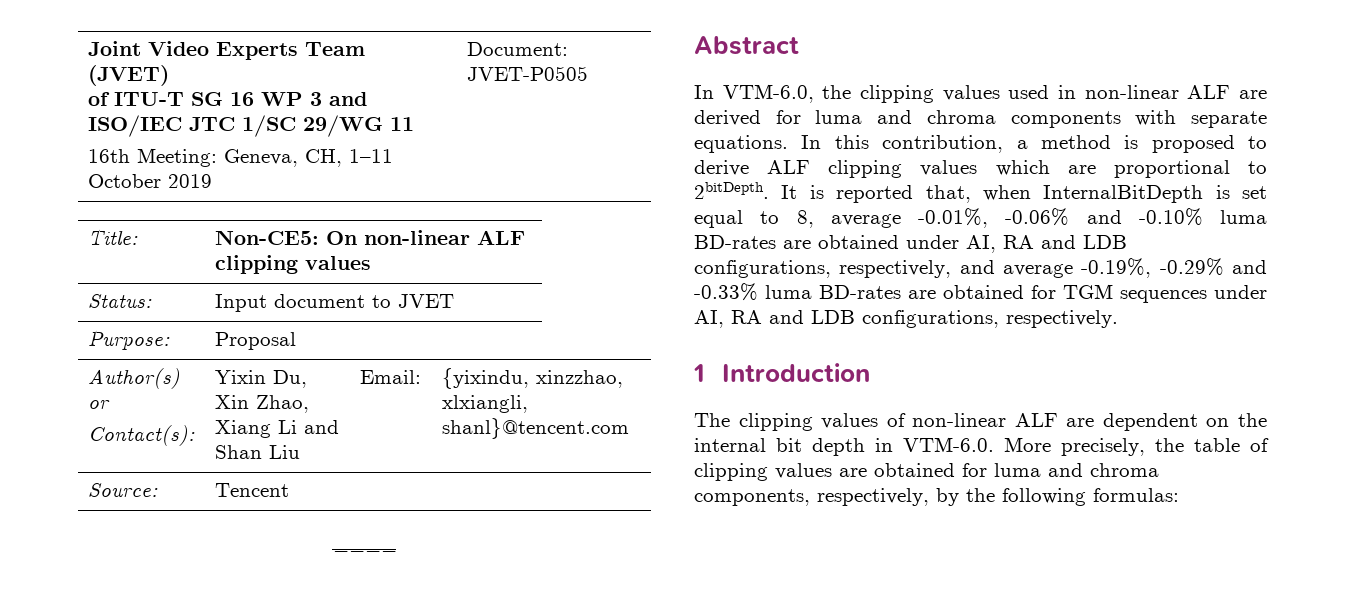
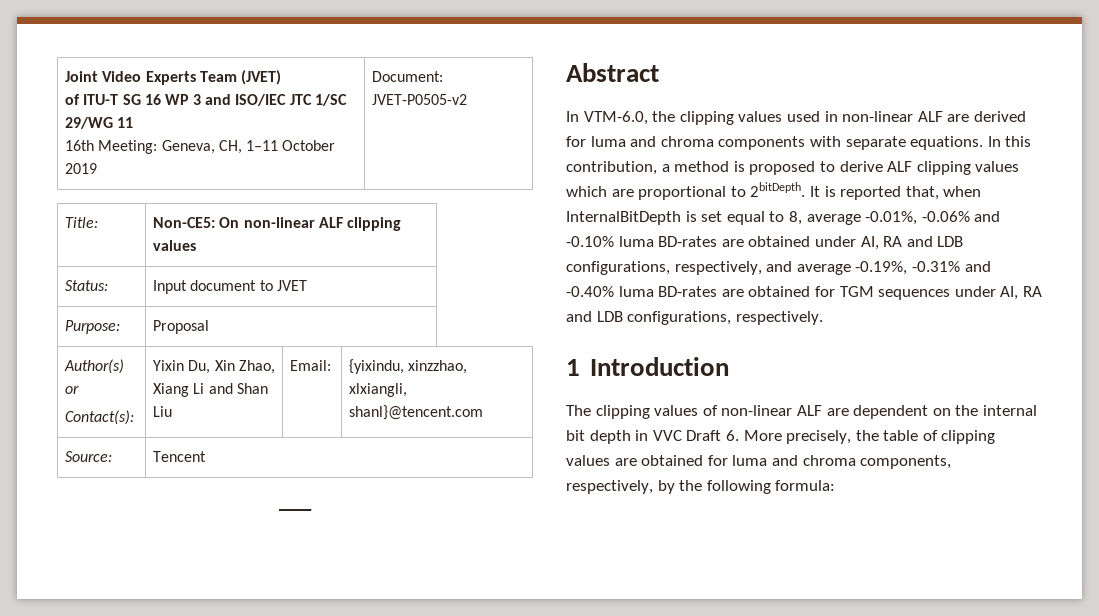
  Joint Video Experts Team (JVET)
  of ITU-T SG 16 WP 3 and ISO/IEC JTC 1/SC 29/WG 11
- 16th Meeting: Geneva, CH, 1–11 October 2019 | Document: JVET-P0505
+ 16th Meeting: Geneva, CH, 1–11 October 2019 | Document: JVET-P0505-v2
- It is reported that, when InternalBitDepth is set equal to 8, average -0.01%, -0.06% and -0.10% luma BD-rates are obtained under AI, RA and LDB configurations, respectively, and average -0.19%, -0.29% and -0.33% luma BD-rates are obtained for TGM sequences under AI, RA and LDB configurations, respectively.
+ It is reported that, when InternalBitDepth is set equal to 8, average -0.01%, -0.06% and -0.10% luma BD-rates are obtained under AI, RA and LDB configurations, respectively, and average -0.19%, -0.31% and -0.40% luma BD-rates are obtained for TGM sequences under AI, RA and LDB configurations, respectively.
- The clipping values of non-linear ALF are dependent on the internal bit depth in VTM-6.0. More precisely, the table of clipping values are obtained for luma and chroma components, respectively, by the following formulas:
+ The clipping values of non-linear ALF are dependent on the internal bit depth in VVC Draft 6. More precisely, the table of clipping values are obtained for luma and chroma components, respectively, by the following formula:

